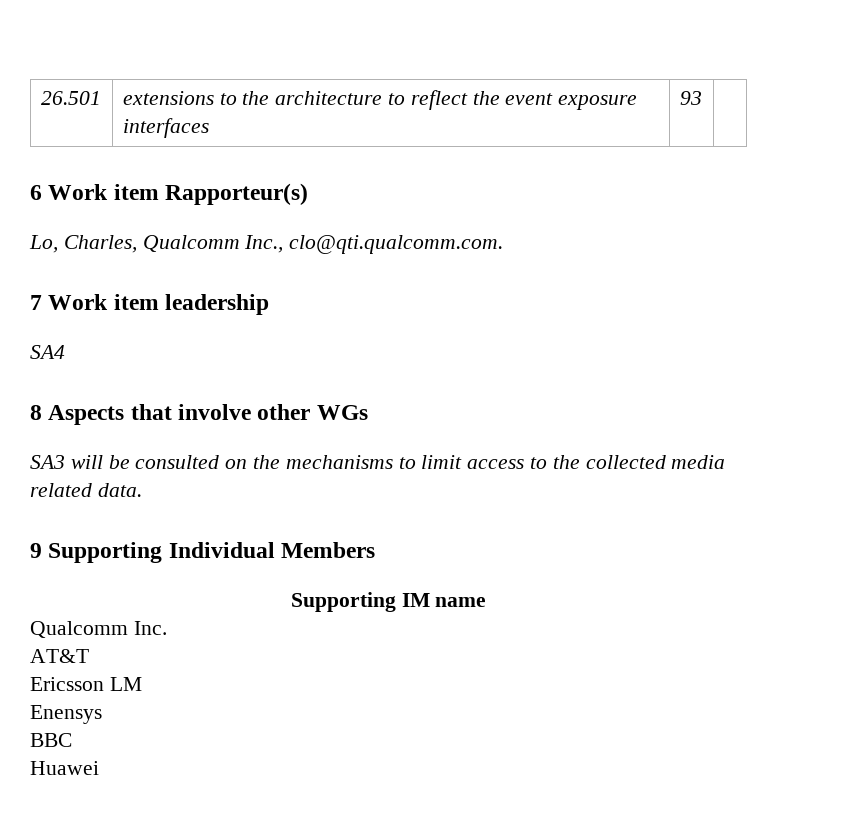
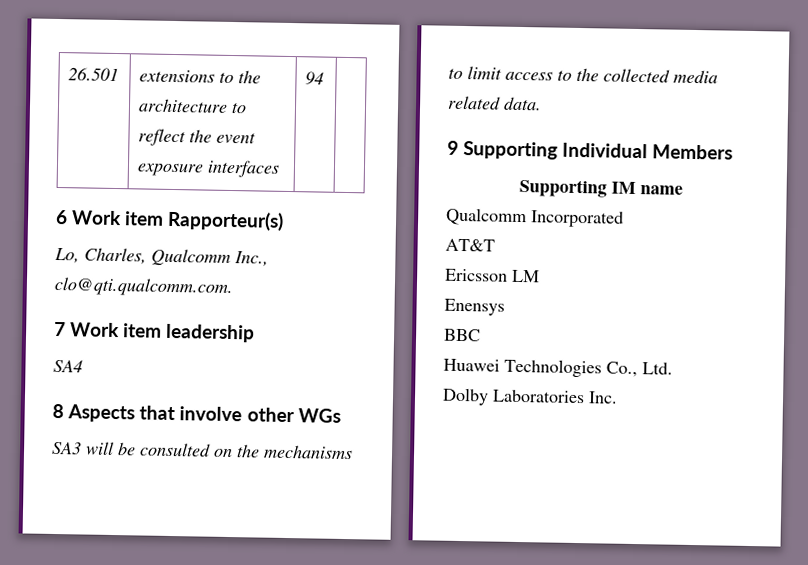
- 26.501 | extensions to the architecture to reflect the event exposure interfaces | 93 |
+ 26.501 | extensions to the architecture to reflect the event exposure interfaces | 94 |
- Qualcomm Inc.
+ Qualcomm Incorporated
- Huawei
+ Huawei Technologies Co., Ltd.
+ Dolby Laboratories Inc.

